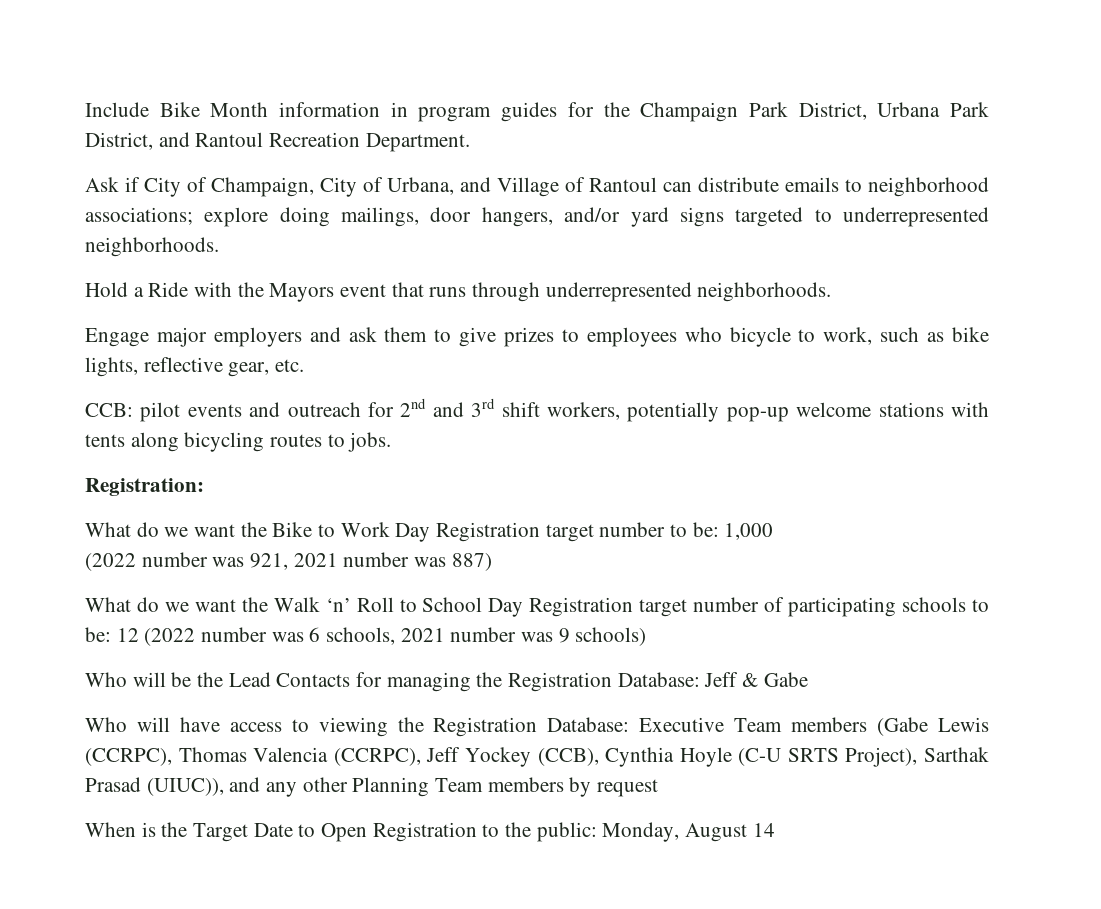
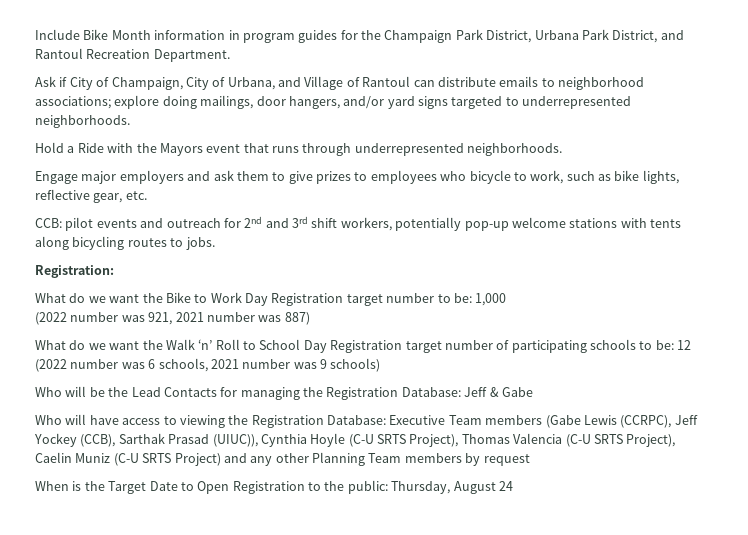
- Who will have access to viewing the Registration Database: Executive Team members (Gabe Lewis (CCRPC), Thomas Valencia (CCRPC), Jeff Yockey (CCB), Cynthia Hoyle (C-U SRTS Project), Sarthak Prasad (UIUC)), and any other Planning Team members by request
+ Who will have access to viewing the Registration Database: Executive Team members (Gabe Lewis (CCRPC), Jeff Yockey (CCB), Sarthak Prasad (UIUC)), Cynthia Hoyle (C-U SRTS Project), Thomas Valencia (C-U SRTS Project), Caelin Muniz (C-U SRTS Project) and any other Planning Team members by request
- When is the Target Date to Open Registration to the public: Monday, August 14
+ When is the Target Date to Open Registration to the public: Thursday, August 24

